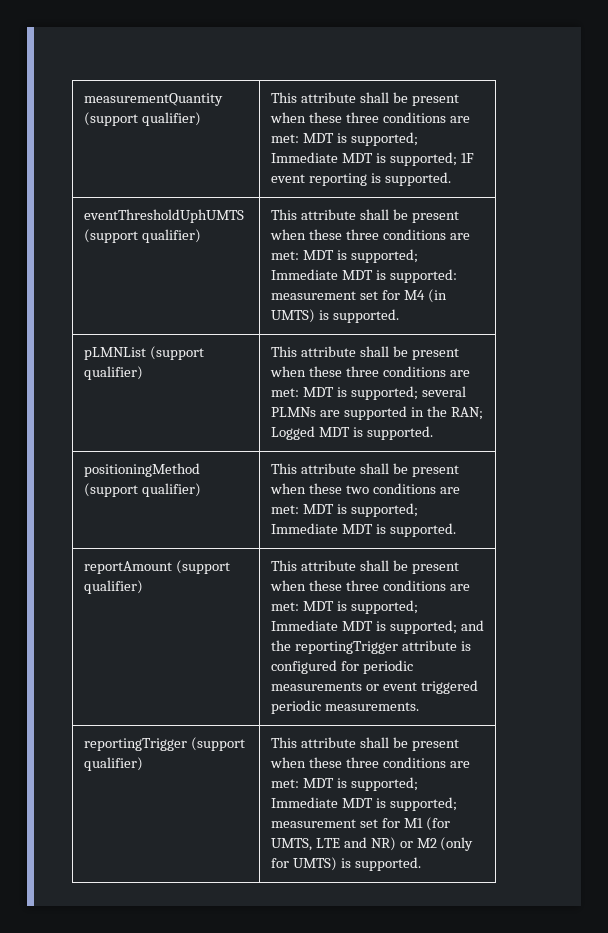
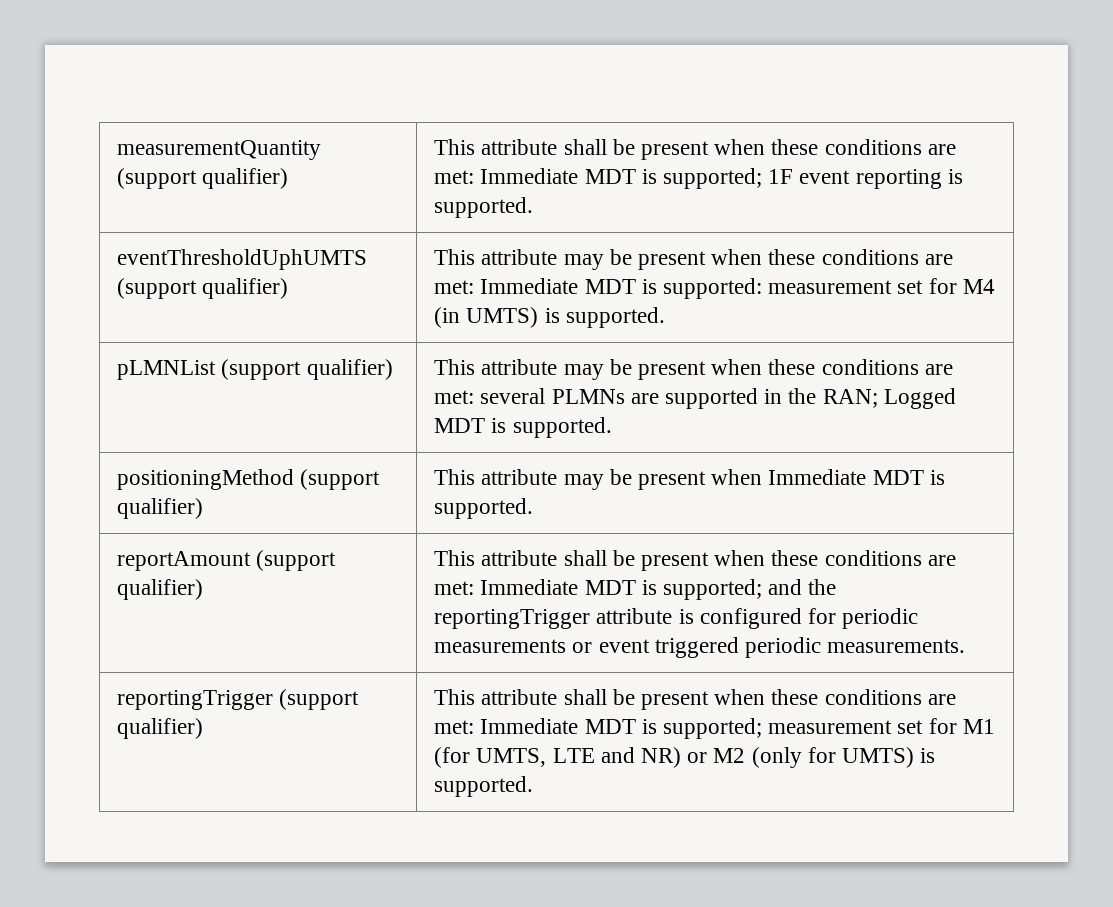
- measurementQuantity (support qualifier) | This attribute shall be present when these three conditions are met: MDT is supported; Immediate MDT is supported; 1F event reporting is supported.
+ measurementQuantity (support qualifier) | This attribute shall be present when these conditions are met: Immediate MDT is supported; 1F event reporting is supported.
- eventThresholdUphUMTS (support qualifier) | This attribute shall be present when these three conditions are met: MDT is supported; Immediate MDT is supported: measurement set for M4 (in UMTS) is supported.
+ eventThresholdUphUMTS (support qualifier) | This attribute may be present when these conditions are met: Immediate MDT is supported: measurement set for M4 (in UMTS) is supported.
- pLMNList (support qualifier) | This attribute shall be present when these three conditions are met: MDT is supported; several PLMNs are supported in the RAN; Logged MDT is supported.
+ pLMNList (support qualifier) | This attribute may be present when these conditions are met: several PLMNs are supported in the RAN; Logged MDT is supported.
- positioningMethod (support qualifier) | This attribute shall be present when these two conditions are met: MDT is supported; Immediate MDT is supported.
+ positioningMethod (support qualifier) | This attribute may be present when Immediate MDT is supported.
- reportAmount (support qualifier) | This attribute shall be present when these three conditions are met: MDT is supported; Immediate MDT is supported; and the reportingTrigger attribute is configured for periodic measurements or event triggered periodic measurements.
+ reportAmount (support qualifier) | This attribute shall be present when these conditions are met: Immediate MDT is supported; and the reportingTrigger attribute is configured for periodic measurements or event triggered periodic measurements.
- reportingTrigger (support qualifier) | This attribute shall be present when these three conditions are met: MDT is supported; Immediate MDT is supported; measurement set for M1 (for UMTS, LTE and NR) or M2 (only for UMTS) is supported.
+ reportingTrigger (support qualifier) | This attribute shall be present when these conditions are met: Immediate MDT is supported; measurement set for M1 (for UMTS, LTE and NR) or M2 (only for UMTS) is supported.

